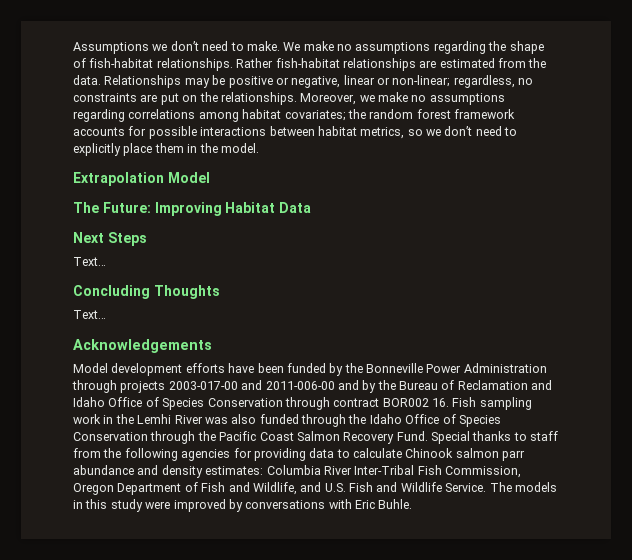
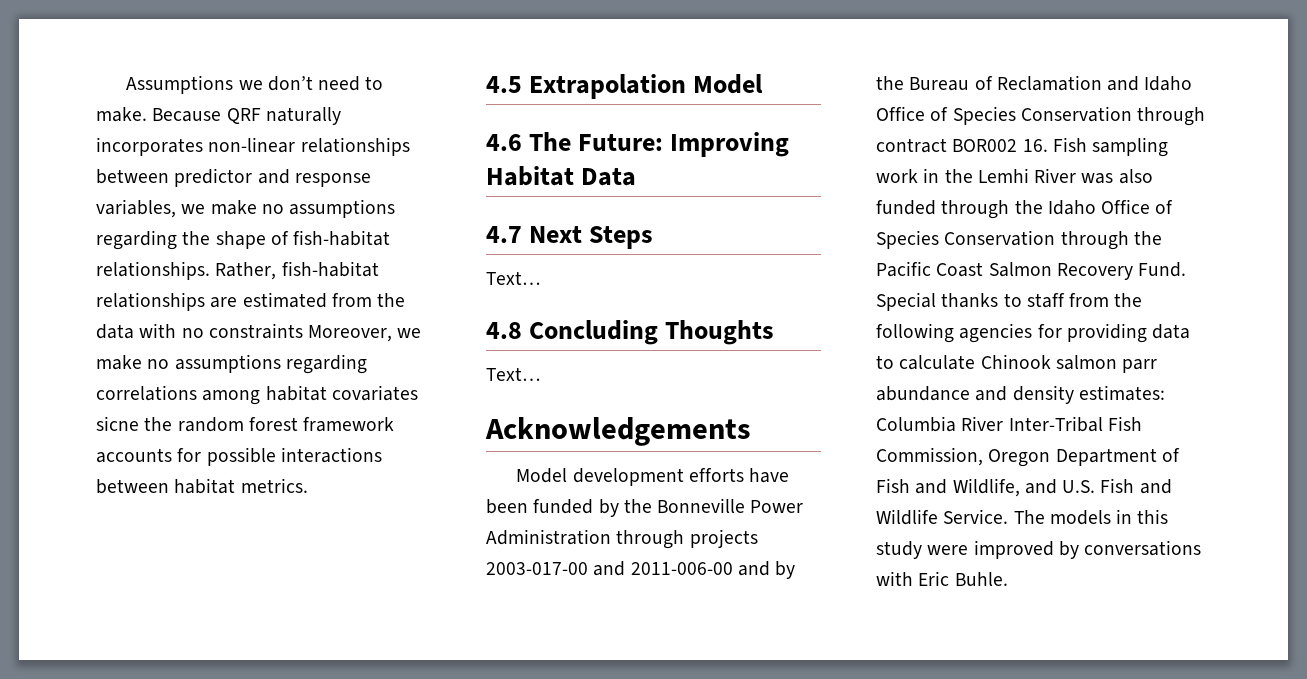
- We make no assumptions regarding the shape of fish-habitat relationships.
+ Because QRF naturally incorporates non-linear relationships between predictor and response variables, we make no assumptions regarding the shape of fish-habitat relationships.
- Rather fish-habitat relationships are estimated from the data. Relationships may be positive or negative, linear or non-linear; regardless, no constraints are put on the relationships. Moreover, we make no assumptions regarding correlations among habitat covariates; the random forest framework accounts for possible interactions between habitat metrics, so we don’t need to explicitly place them in the model.
- Extrapolation Model
+ Rather, fish-habitat relationships are estimated from the data with no constraints Moreover, we make no assumptions regarding correlations among habitat covariates sicne the random forest framework accounts for possible interactions between habitat metrics.
+ 4.5 Extrapolation Model
- The Future: Improving Habitat Data
+ 4.6 The Future: Improving Habitat Data
- Next Steps
+ 4.7 Next Steps
- Concluding Thoughts
+ 4.8 Concluding Thoughts

